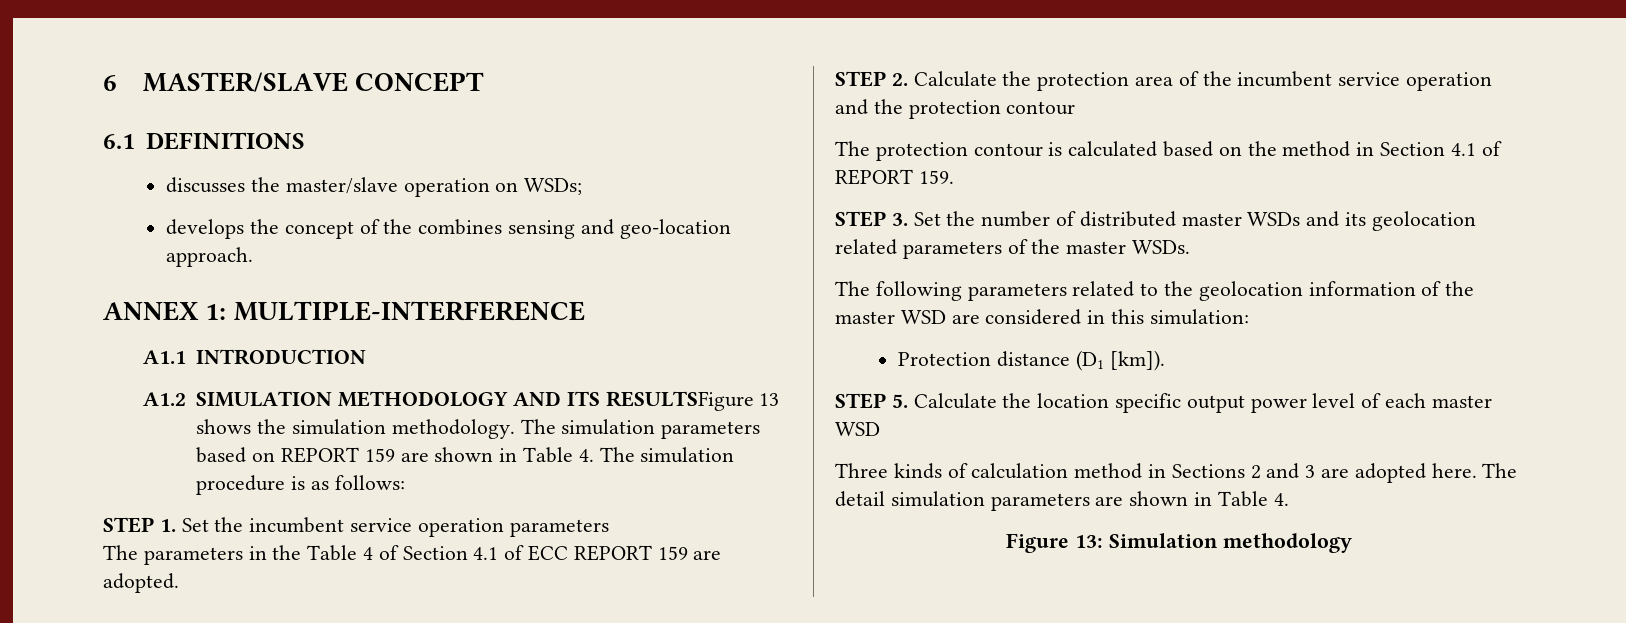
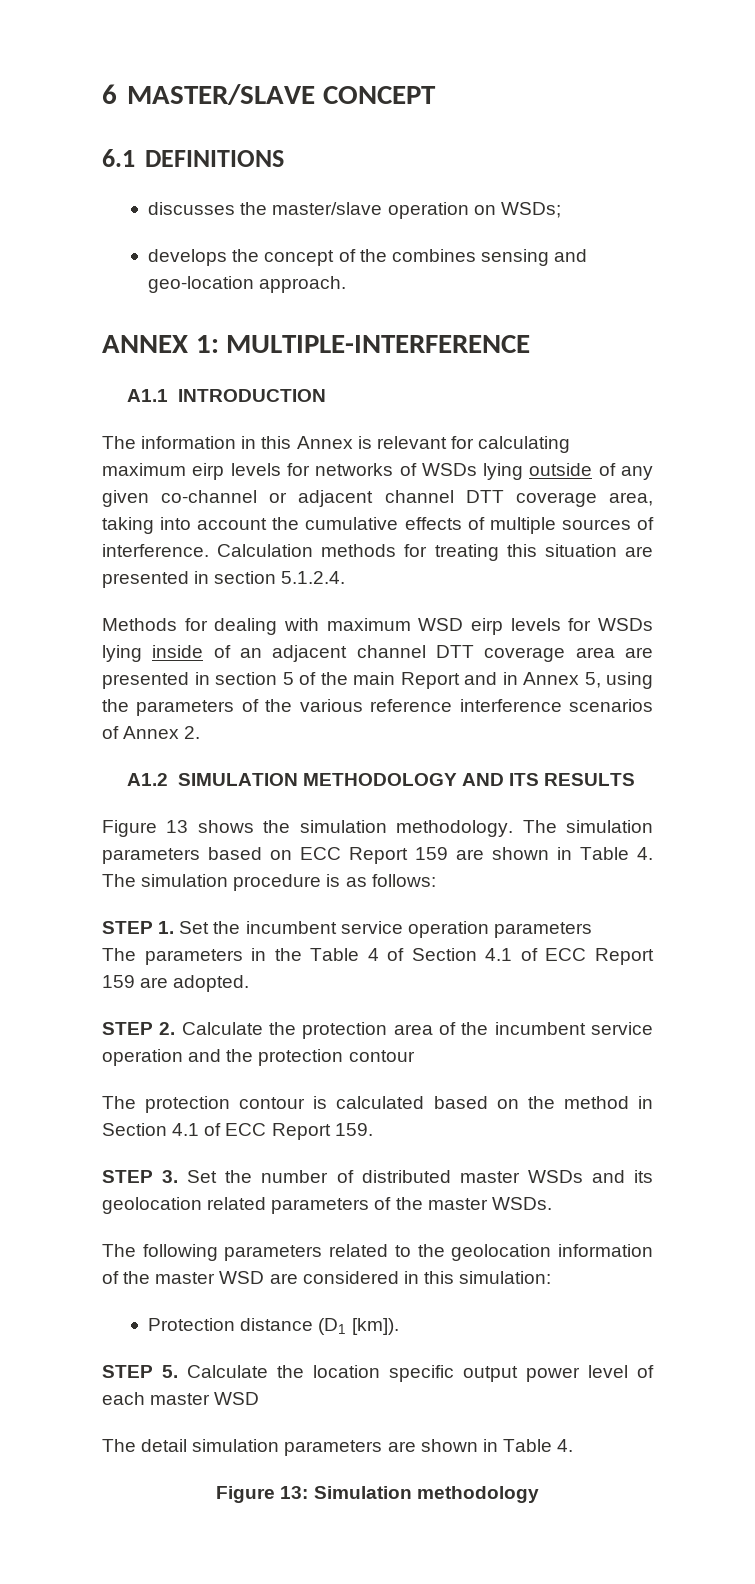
+ The information in this Annex is relevant for calculating maximum eirp levels for networks of WSDs lying outside of any given co-channel or adjacent channel DTT coverage area, taking into account the cumulative effects of multiple sources of interference. Calculation methods for treating this situation are presented in section 5.1.2.4.
+ Methods for dealing with maximum WSD eirp levels for WSDs lying inside of an adjacent channel DTT coverage area are presented in section 5 of the main Report and in Annex 5, using the parameters of the various reference interference scenarios of Annex 2.
- A1.2 SIMULATION METHODOLOGY AND ITS RESULTSFigure 13 shows the simulation methodology.
+ A1.2 SIMULATION METHODOLOGY AND ITS RESULTS
+ Figure 13 shows the simulation methodology.
- The simulation parameters based on REPORT 159 are shown in Table 4. The simulation procedure is as follows:
+ The simulation parameters based on ECC Report 159 are shown in Table 4. The simulation procedure is as follows:
- The parameters in the Table 4 of Section 4.1 of ECC REPORT 159 are adopted.
+ The parameters in the Table 4 of Section 4.1 of ECC Report 159 are adopted.
- The protection contour is calculated based on the method in Section 4.1 of REPORT 159.
+ The protection contour is calculated based on the method in Section 4.1 of ECC Report 159.
- Three kinds of calculation method in Sections 2 and 3 are adopted here.

